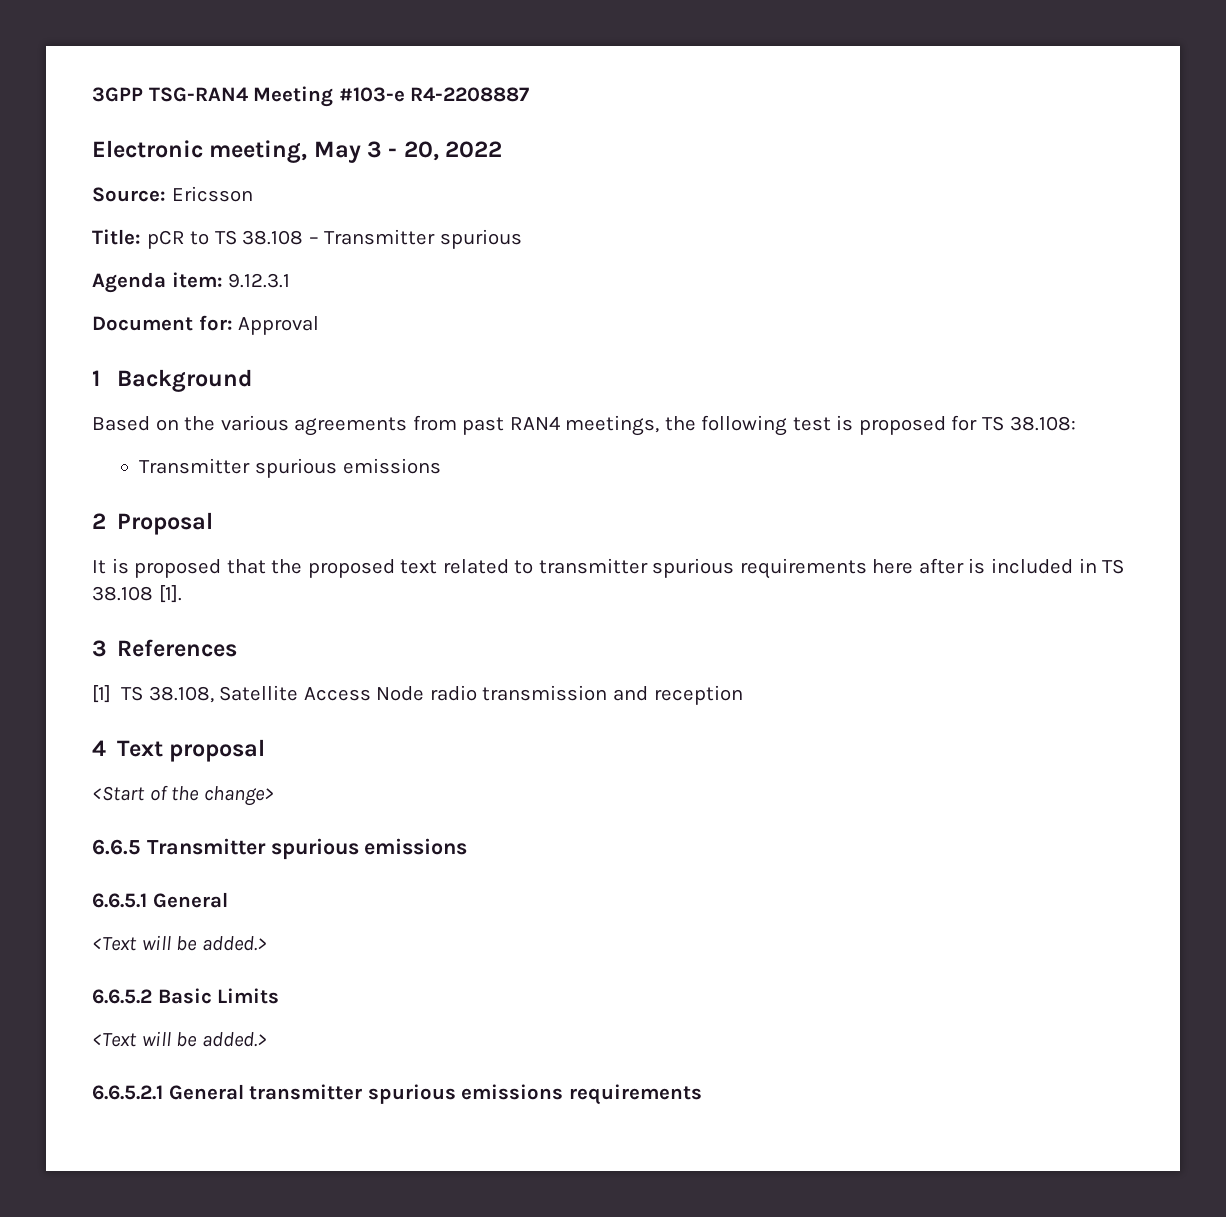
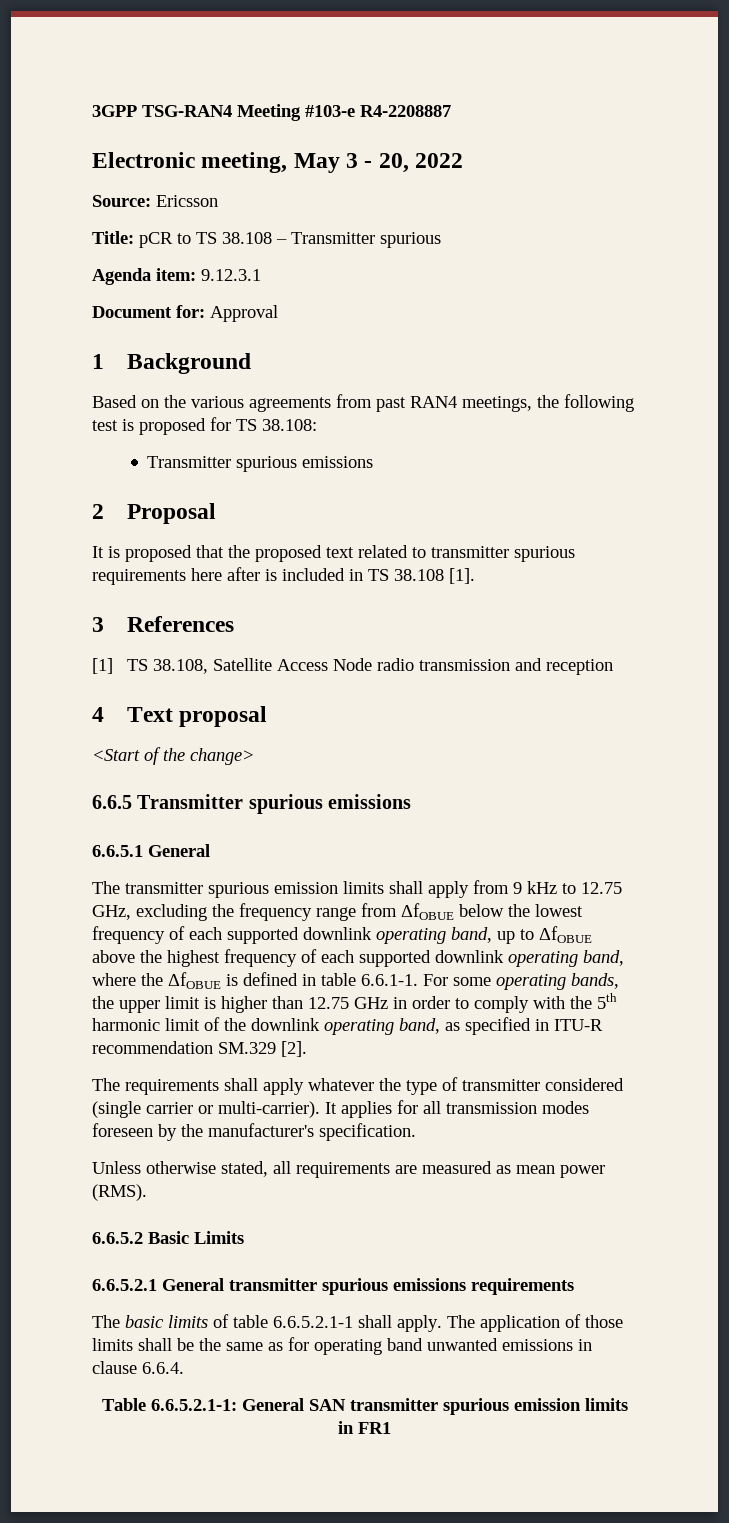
  6.6.5.1 General
- <Text will be added.>
+ The transmitter spurious emission limits shall apply from 9 kHz to 12.75 GHz, excluding the frequency range from ΔfOBUE below the lowest frequency of each supported downlink operating band, up to ΔfOBUE above the highest frequency of each supported downlink operating band, where the ΔfOBUE is defined in table 6.6.1-1. For some operating bands, the upper limit is higher than 12.75 GHz in order to comply with the 5th harmonic limit of the downlink operating band, as specified in ITU-R recommendation SM.329 [2].
+ The requirements shall apply whatever the type of transmitter considered (single carrier or multi-carrier). It applies for all transmission modes foreseen by the manufacturer's specification.
+ Unless otherwise stated, all requirements are measured as mean power (RMS).
  6.6.5.2 Basic Limits
- <Text will be added.>
+ The basic limits of table 6.6.5.2.1-1 shall apply. The application of those limits shall be the same as for operating band unwanted emissions in clause 6.6.4.
+ Table 6.6.5.2.1-1: General SAN transmitter spurious emission limits in FR1

